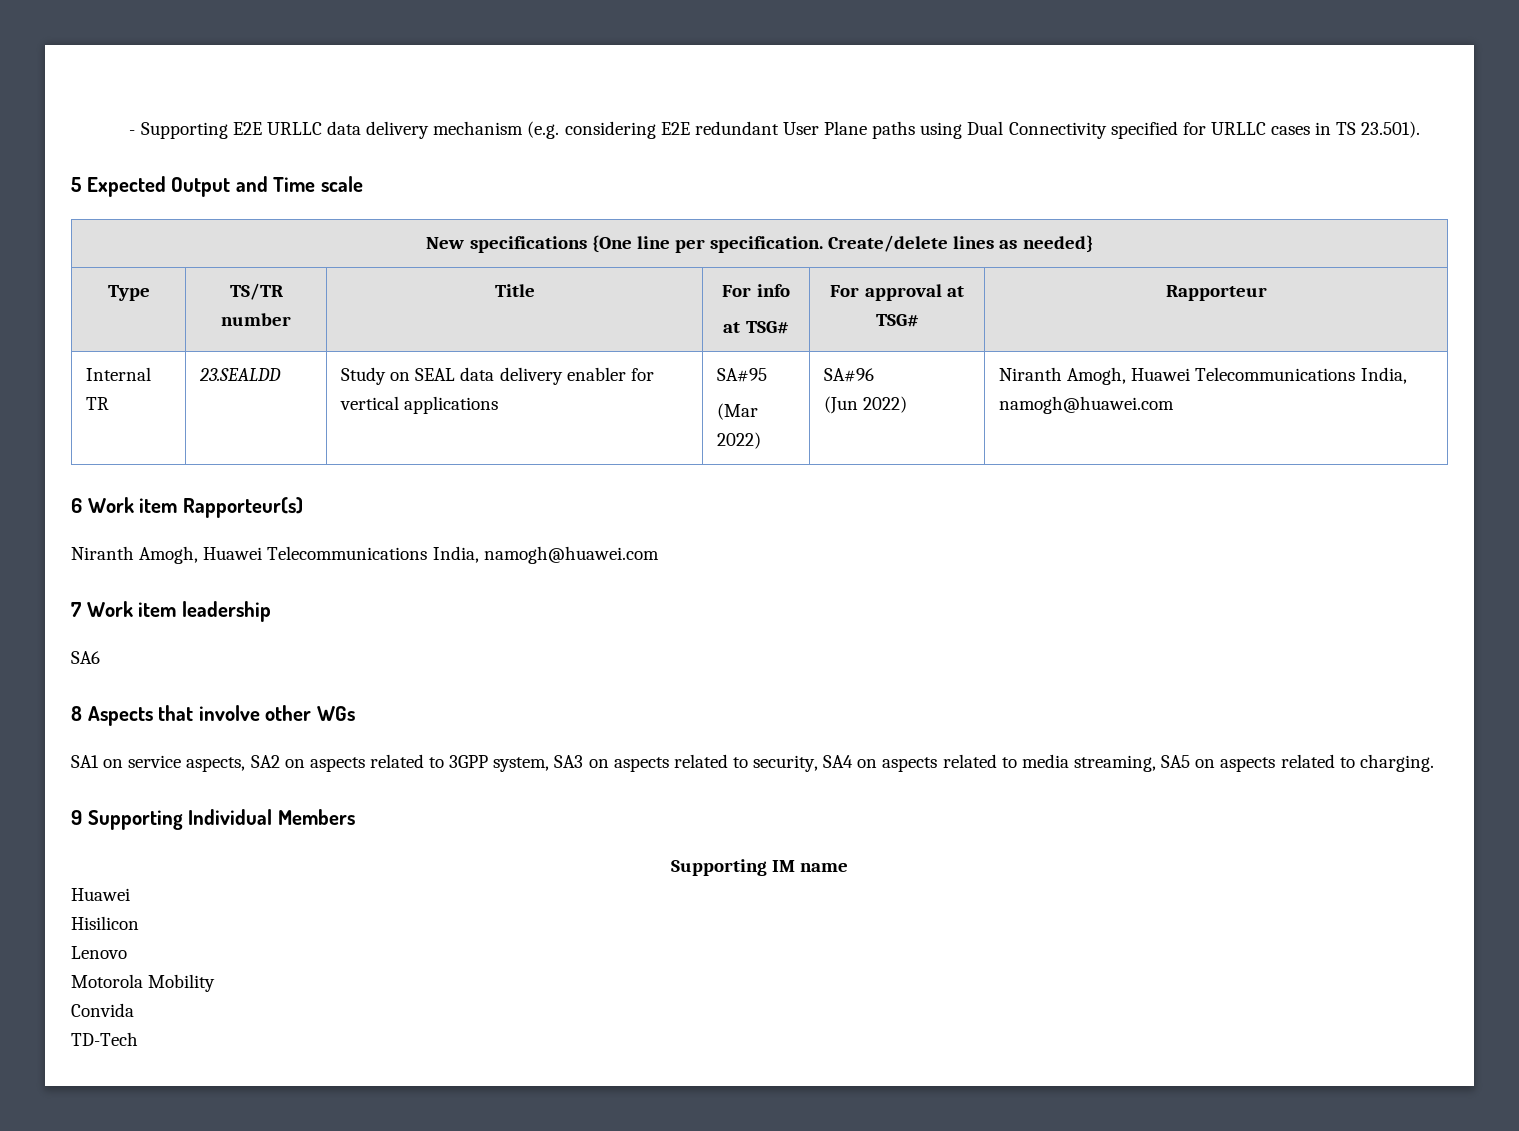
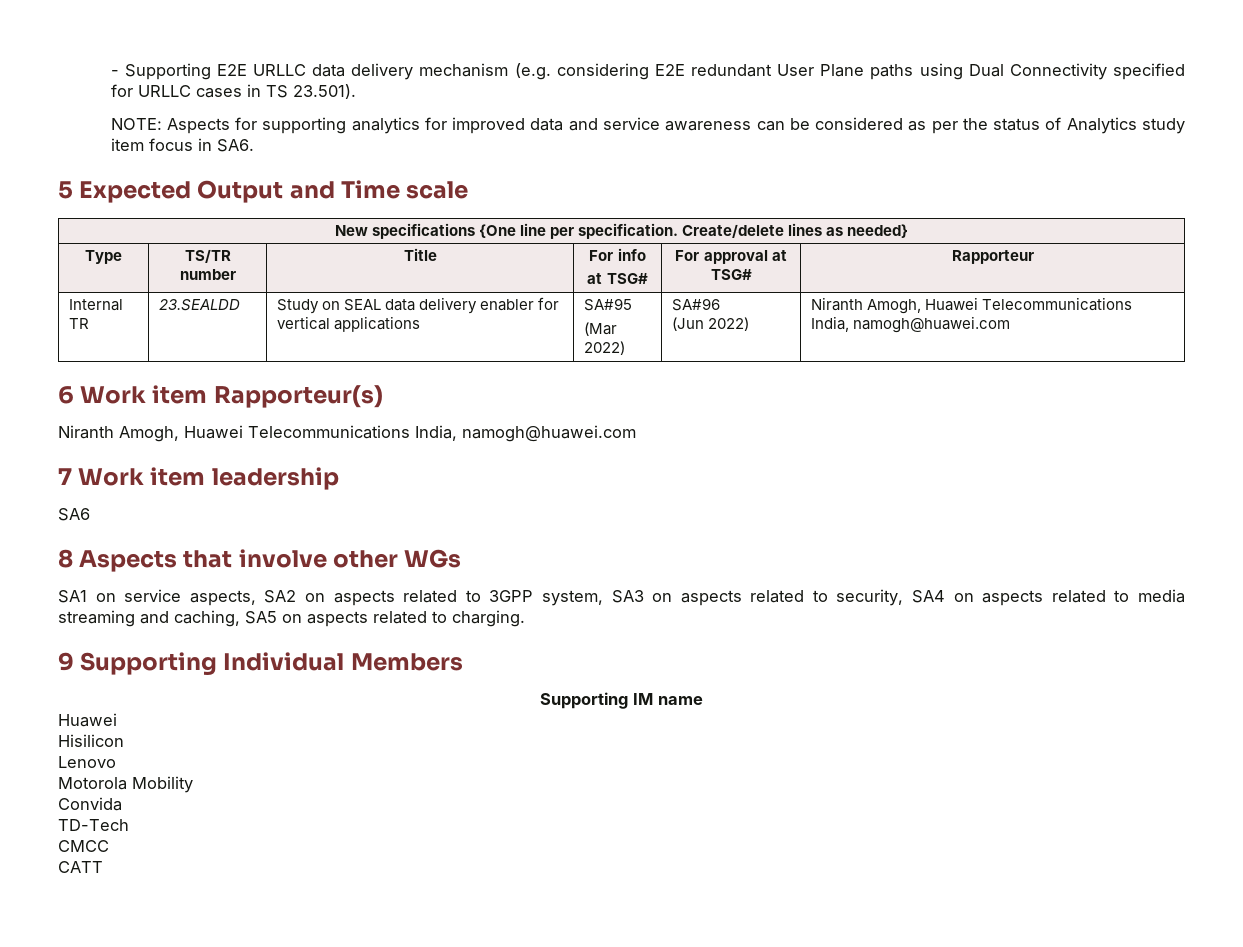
+ NOTE: Aspects for supporting analytics for improved data and service awareness can be considered as per the status of Analytics study item focus in SA6.
- SA1 on service aspects, SA2 on aspects related to 3GPP system, SA3 on aspects related to security, SA4 on aspects related to media streaming, SA5 on aspects related to charging.
+ SA1 on service aspects, SA2 on aspects related to 3GPP system, SA3 on aspects related to security, SA4 on aspects related to media streaming and caching, SA5 on aspects related to charging.
+ CMCC
+ CATT

